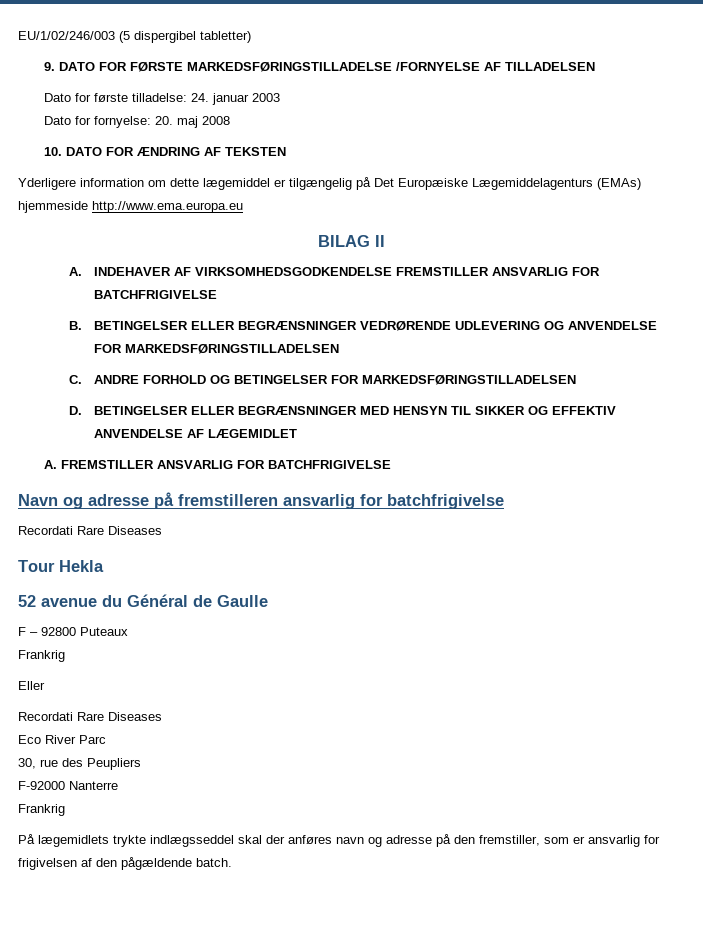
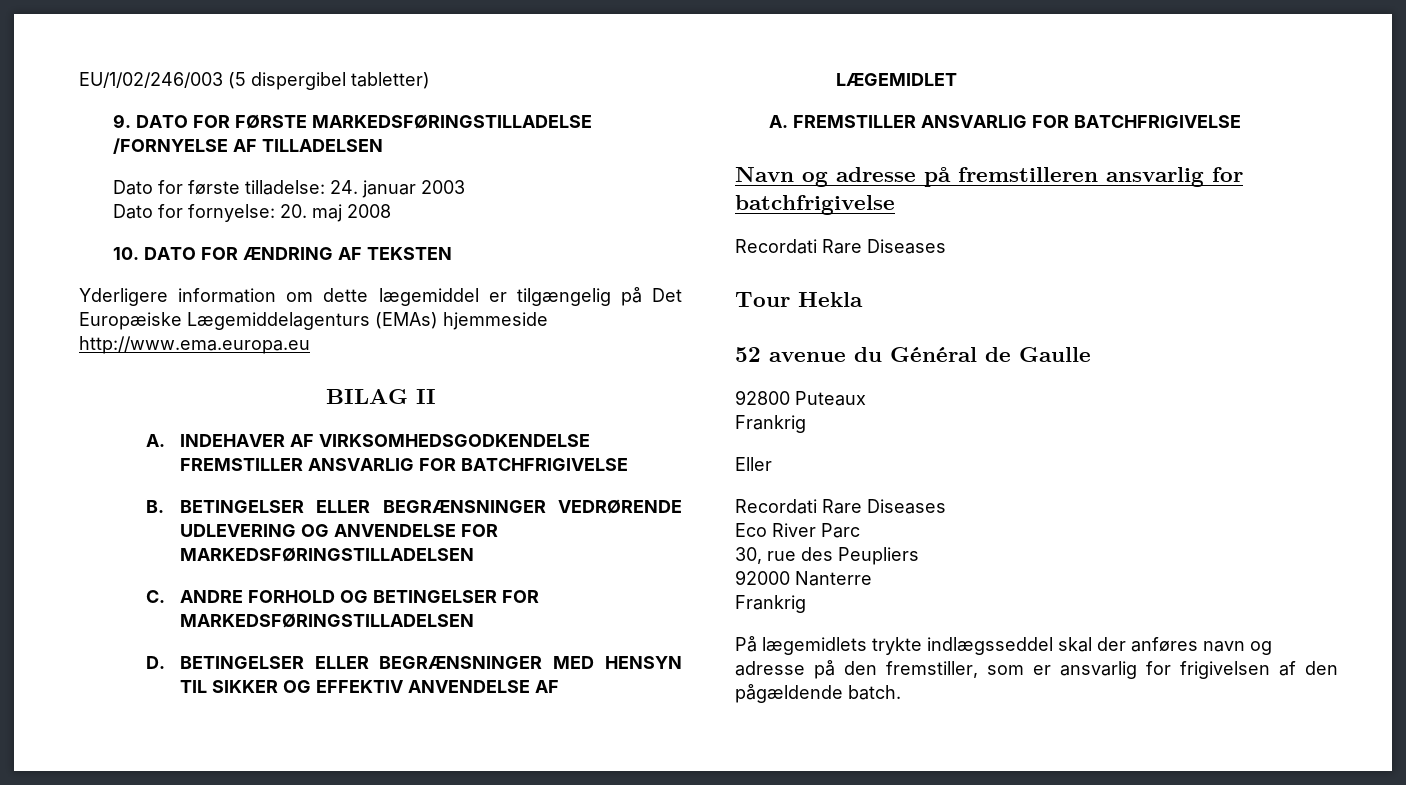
- F – 92800 Puteaux
+ 92800 Puteaux
- F-92000 Nanterre
+ 92000 Nanterre

